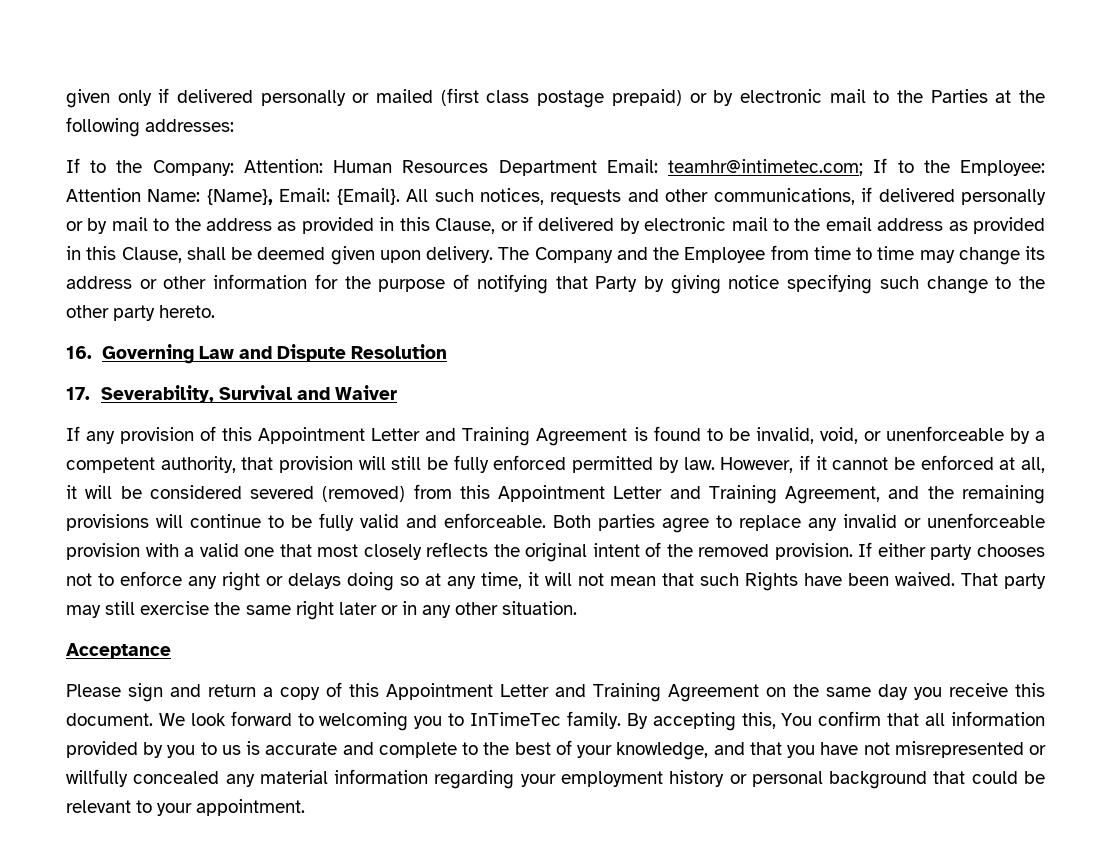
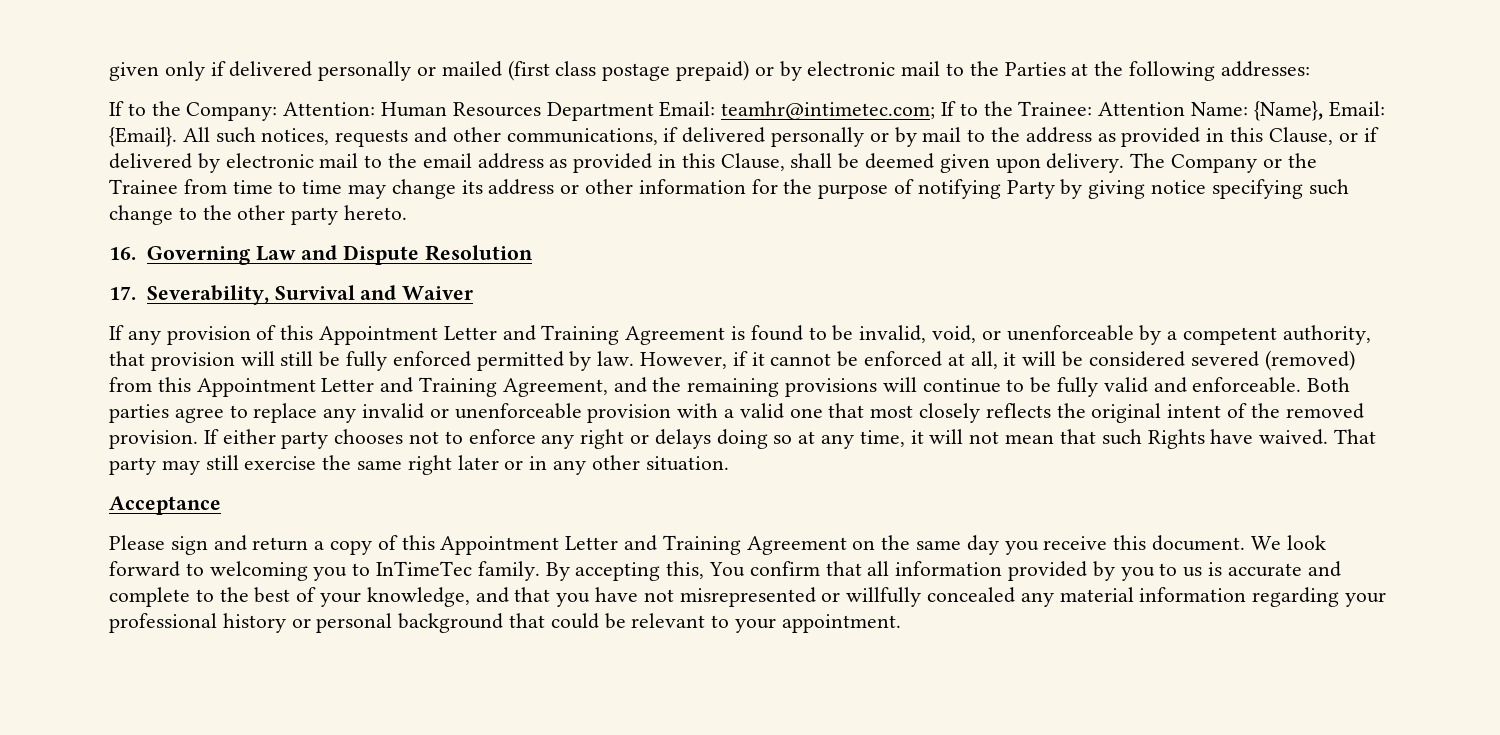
- If to the Company: Attention: Human Resources Department Email: teamhr@intimetec.com; If to the Employee: Attention Name: {Name}, Email: {Email}.
+ If to the Company: Attention: Human Resources Department Email: teamhr@intimetec.com; If to the Trainee: Attention Name: {Name}, Email: {Email}.
- The Company and the Employee from time to time may change its address or other information for the purpose of notifying that Party by giving notice specifying such change to the other party hereto.
+ The Company or the Trainee from time to time may change its address or other information for the purpose of notifying Party by giving notice specifying such change to the other party hereto.
- If either party chooses not to enforce any right or delays doing so at any time, it will not mean that such Rights have been waived.
+ If either party chooses not to enforce any right or delays doing so at any time, it will not mean that such Rights have waived.
- By accepting this, You confirm that all information provided by you to us is accurate and complete to the best of your knowledge, and that you have not misrepresented or willfully concealed any material information regarding your employment history or personal background that could be relevant to your appointment.
+ By accepting this, You confirm that all information provided by you to us is accurate and complete to the best of your knowledge, and that you have not misrepresented or willfully concealed any material information regarding your professional history or personal background that could be relevant to your appointment.

